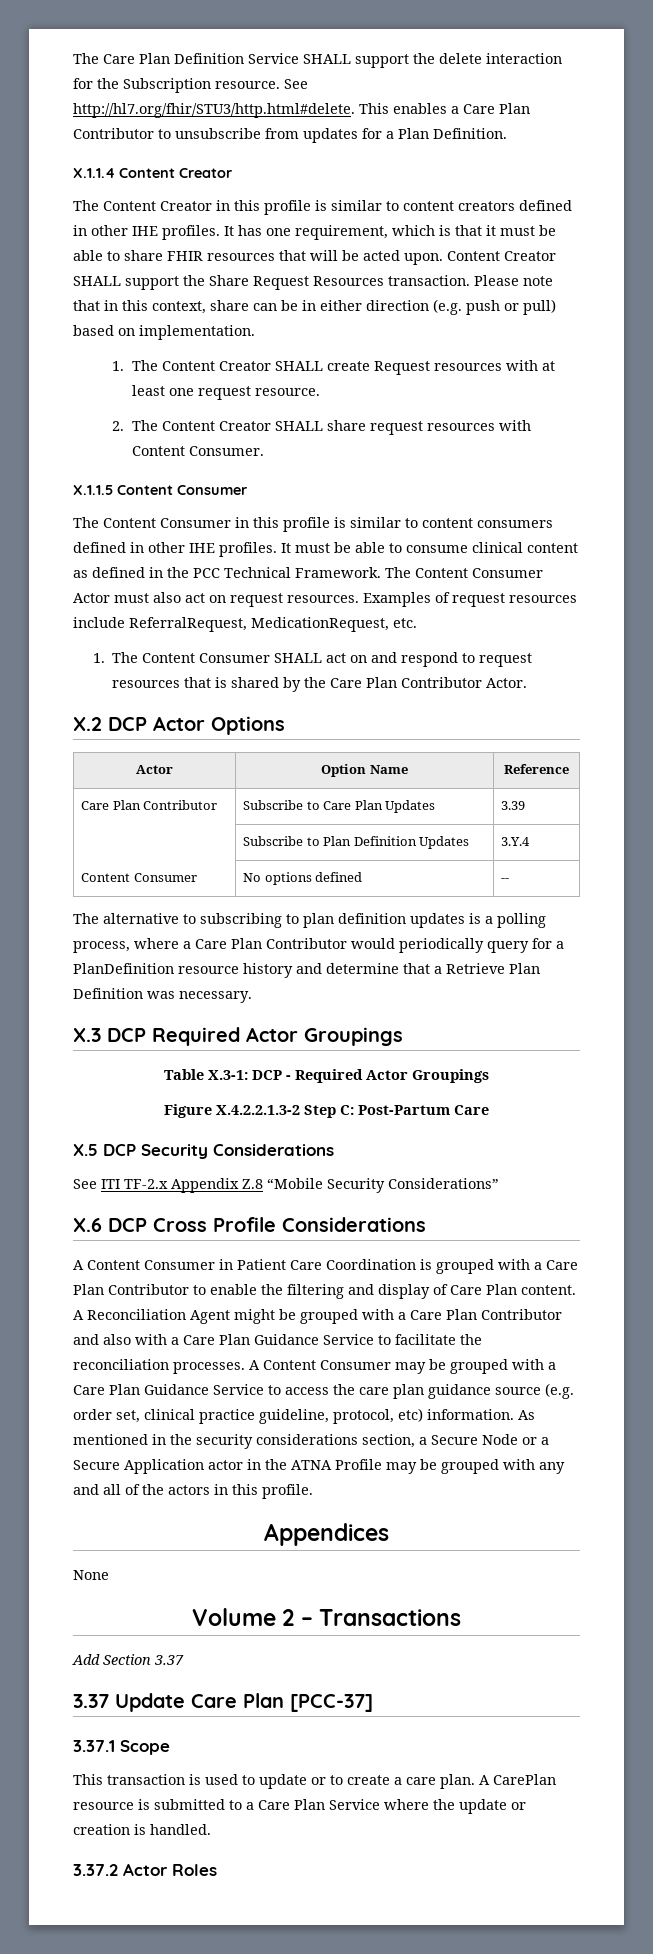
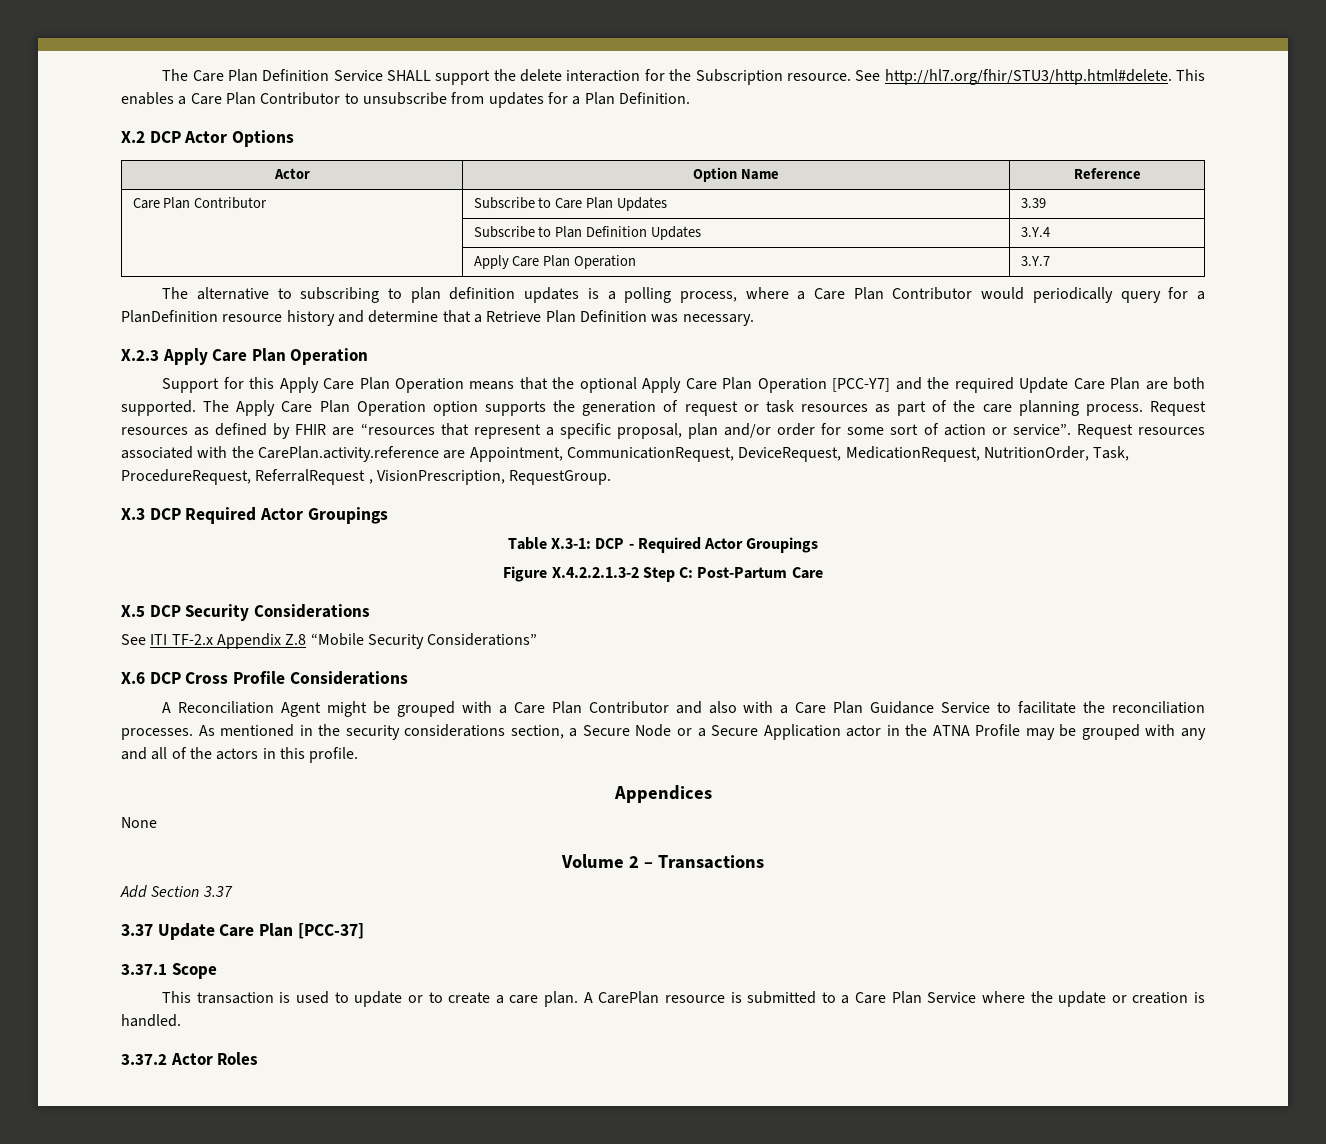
- X.1.1.4 Content Creator
- The Content Creator in this profile is similar to content creators defined in other IHE profiles. It has one requirement, which is that it must be able to share FHIR resources that will be acted upon. Content Creator SHALL support the Share Request Resources transaction. Please note that in this context, share can be in either direction (e.g. push or pull) based on implementation.
- 1. The Content Creator SHALL create Request resources with at least one request resource.
- 2. The Content Creator SHALL share request resources with Content Consumer.
- X.1.1.5 Content Consumer
- The Content Consumer in this profile is similar to content consumers defined in other IHE profiles. It must be able to consume clinical content as defined in the PCC Technical Framework. The Content Consumer Actor must also act on request resources. Examples of request resources include ReferralRequest, MedicationRequest, etc.
- 1. The Content Consumer SHALL act on and respond to request resources that is shared by the Care Plan Contributor Actor.
- Content Consumer | No options defined | --
+ | Apply Care Plan Operation | 3.Y.7
+ X.2.3 Apply Care Plan Operation
+ Support for this Apply Care Plan Operation means that the optional Apply Care Plan Operation [PCC-Y7] and the required Update Care Plan are both supported. The Apply Care Plan Operation option supports the generation of request or task resources as part of the care planning process. Request resources as defined by FHIR are “resources that represent a specific proposal, plan and/or order for some sort of action or service”. Request resources associated with the CarePlan.activity.reference are Appointment, CommunicationRequest, DeviceRequest, MedicationRequest, NutritionOrder, Task, ProcedureRequest, ReferralRequest , VisionPrescription, RequestGroup.
- A Content Consumer in Patient Care Coordination is grouped with a Care Plan Contributor to enable the filtering and display of Care Plan content. A Reconciliation Agent might be grouped with a Care Plan Contributor and also with a Care Plan Guidance Service to facilitate the reconciliation processes.
+ A Reconciliation Agent might be grouped with a Care Plan Contributor and also with a Care Plan Guidance Service to facilitate the reconciliation processes.
- A Content Consumer may be grouped with a Care Plan Guidance Service to access the care plan guidance source (e.g. order set, clinical practice guideline, protocol, etc) information.

